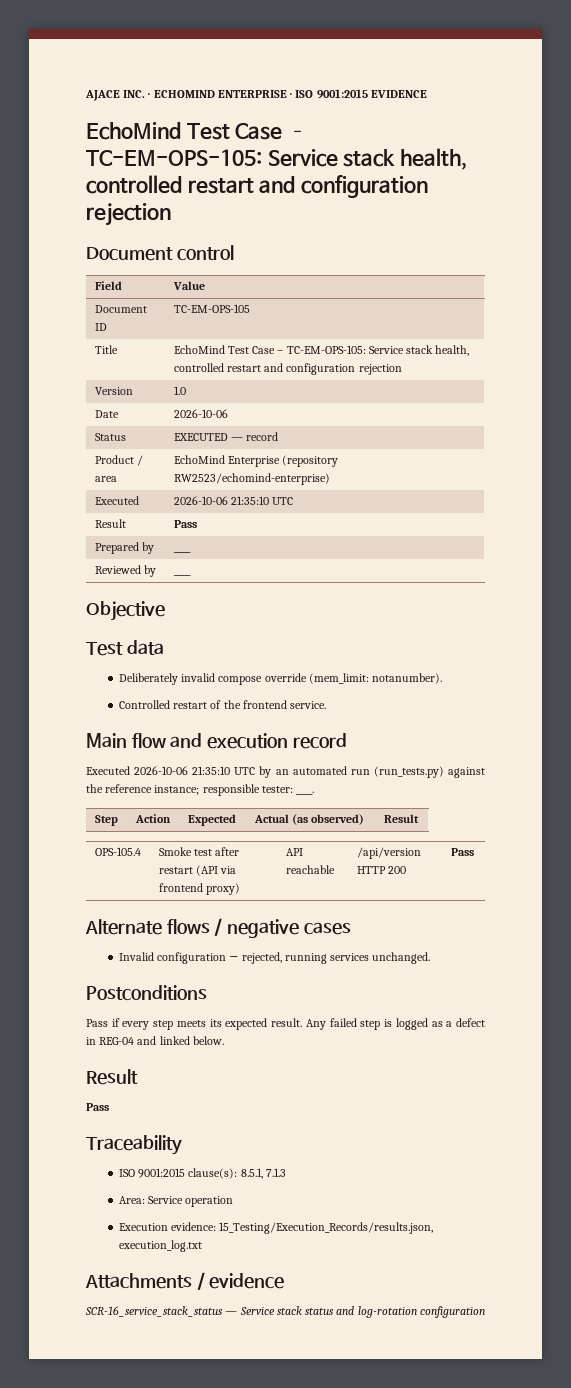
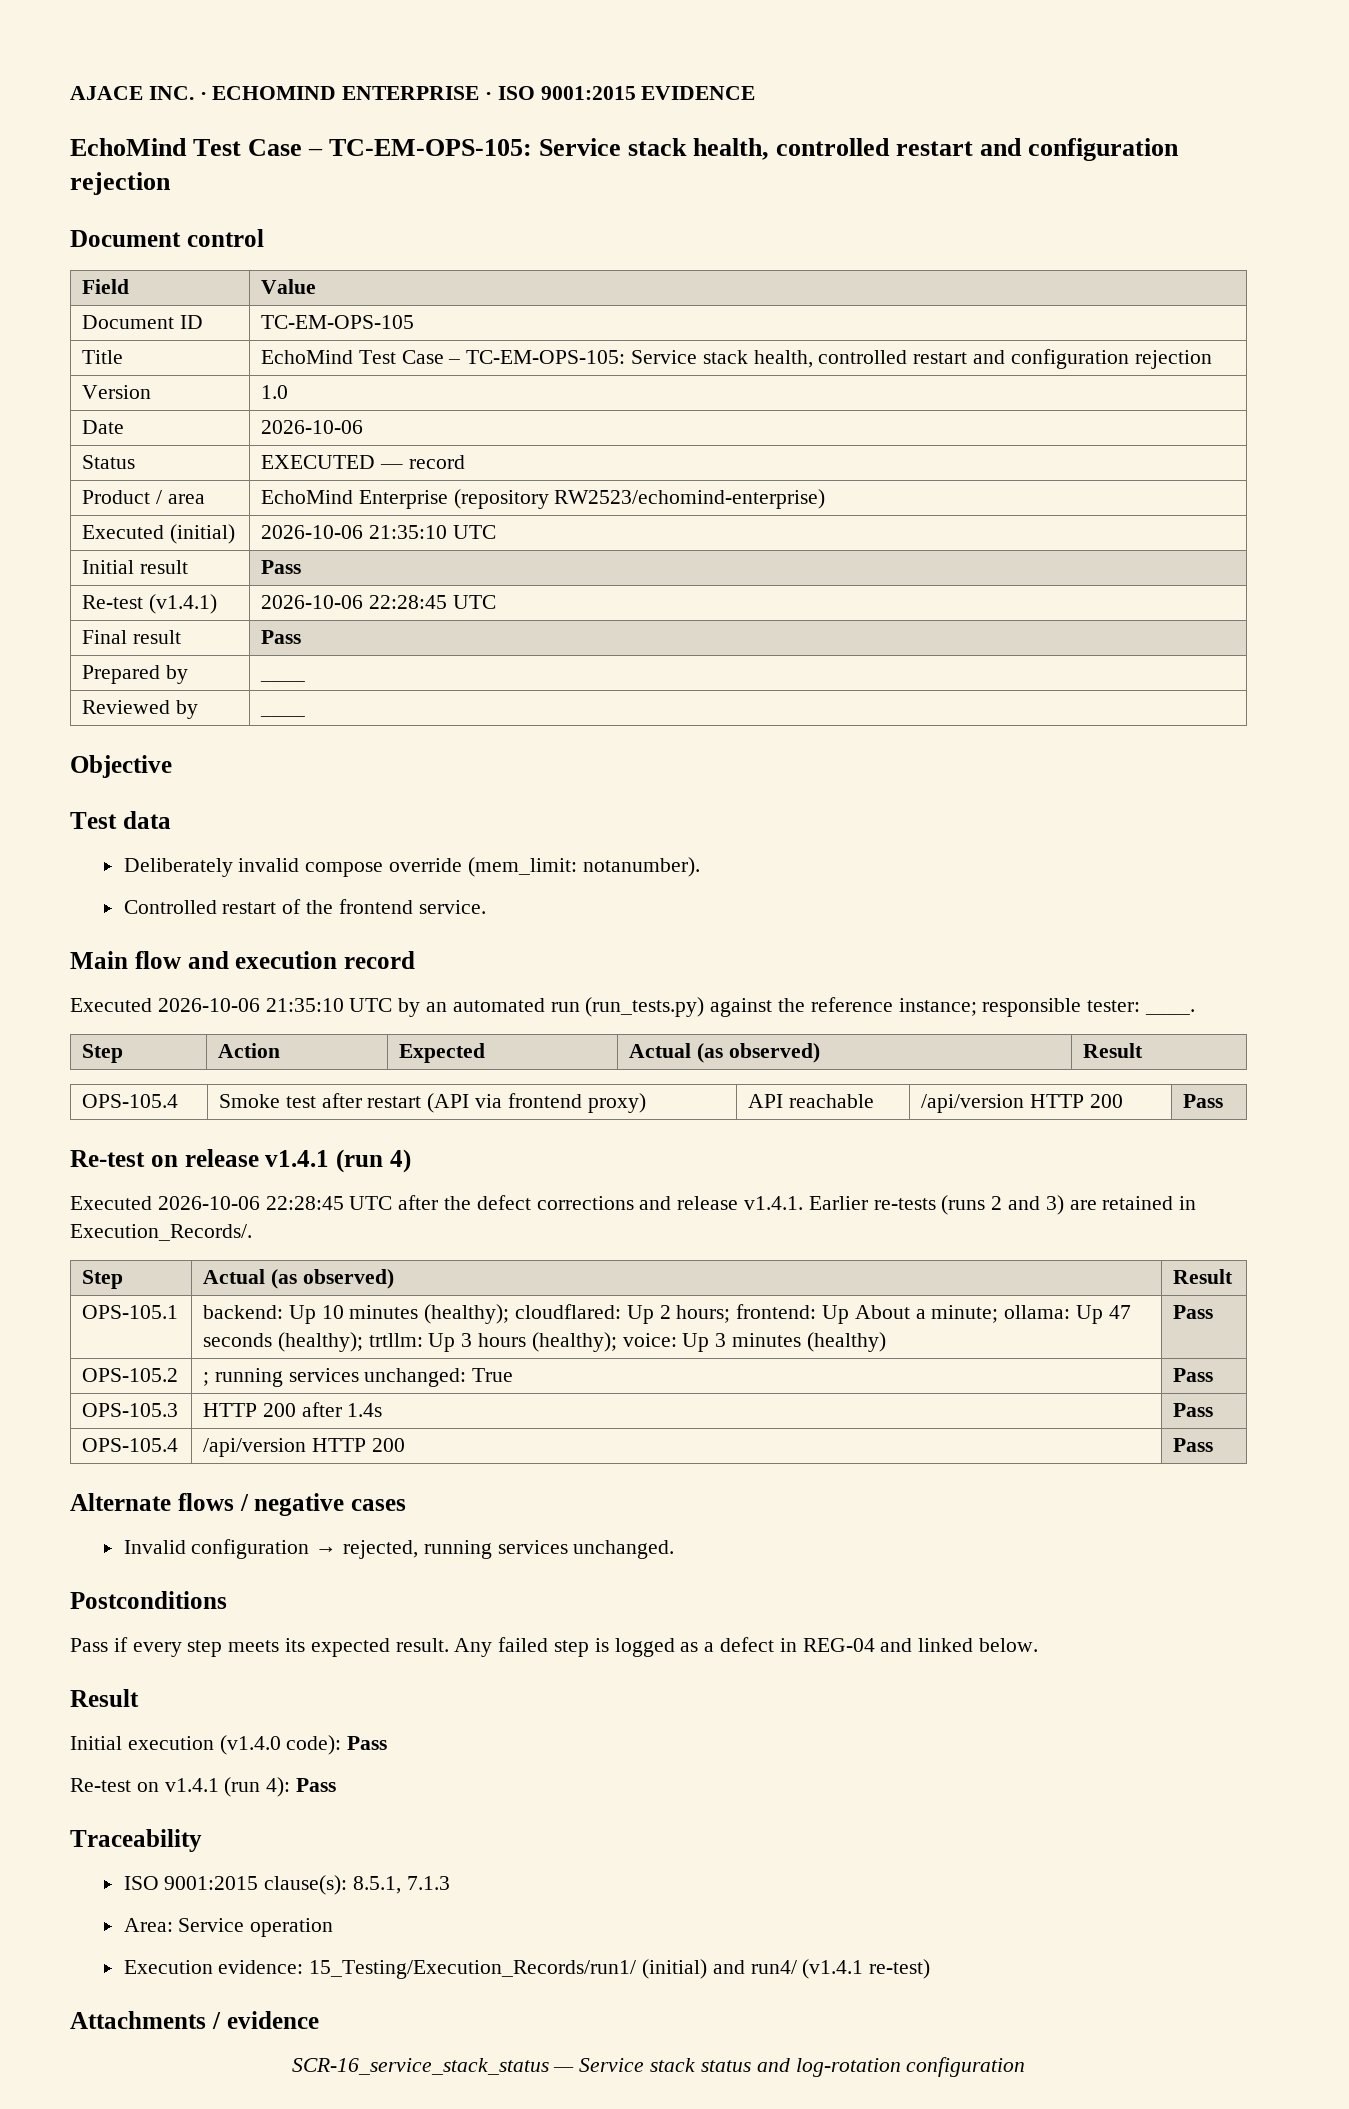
- Executed | 2026-10-06 21:35:10 UTC
+ Executed (initial) | 2026-10-06 21:35:10 UTC
- Result | Pass
+ Initial result | Pass
+ Re-test (v1.4.1) | 2026-10-06 22:28:45 UTC
+ Final result | Pass
+ Re-test on release v1.4.1 (run 4)
+ Executed 2026-10-06 22:28:45 UTC after the defect corrections and release v1.4.1. Earlier re-tests (runs 2 and 3) are retained in Execution_Records/.
+ Step | Actual (as observed) | Result
+ OPS-105.1 | backend: Up 10 minutes (healthy); cloudflared: Up 2 hours; frontend: Up About a minute; ollama: Up 47 seconds (healthy); trtllm: Up 3 hours (healthy); voice: Up 3 minutes (healthy) | Pass
+ OPS-105.2 | ; running services unchanged: True | Pass
+ OPS-105.3 | HTTP 200 after 1.4s | Pass
+ OPS-105.4 | /api/version HTTP 200 | Pass
  Any failed step is logged as a defect in REG-04 and linked below.
  Result
- Pass
+ Initial execution (v1.4.0 code): Pass
+ Re-test on v1.4.1 (run 4): Pass
- Execution evidence: 15_Testing/Execution_Records/results.json, execution_log.txt
+ Execution evidence: 15_Testing/Execution_Records/run1/ (initial) and run4/ (v1.4.1 re-test)

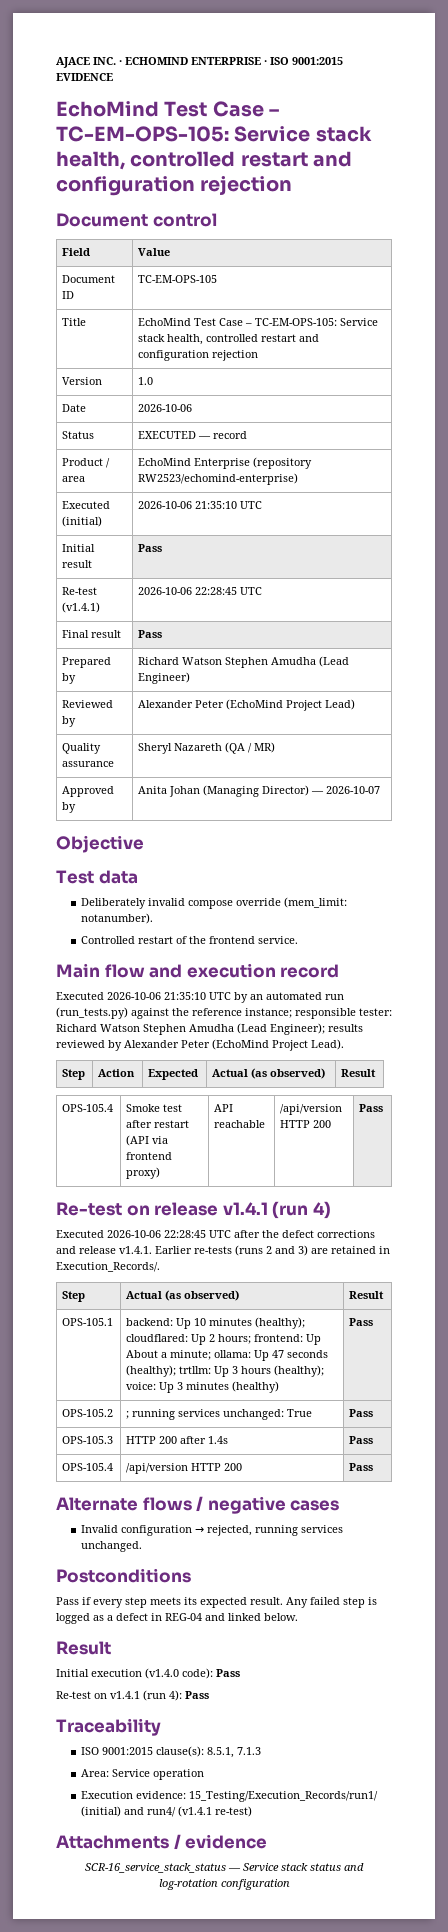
- Prepared by | ____
- Reviewed by | ____
+ Prepared by | Richard Watson Stephen Amudha (Lead Engineer)
+ Reviewed by | Alexander Peter (EchoMind Project Lead)
+ Quality assurance | Sheryl Nazareth (QA / MR)
+ Approved by | Anita Johan (Managing Director) — 2026-10-07
- Executed 2026-10-06 21:35:10 UTC by an automated run (run_tests.py) against the reference instance; responsible tester: ____.
+ Executed 2026-10-06 21:35:10 UTC by an automated run (run_tests.py) against the reference instance; responsible tester: Richard Watson Stephen Amudha (Lead Engineer); results reviewed by Alexander Peter (EchoMind Project Lead).

